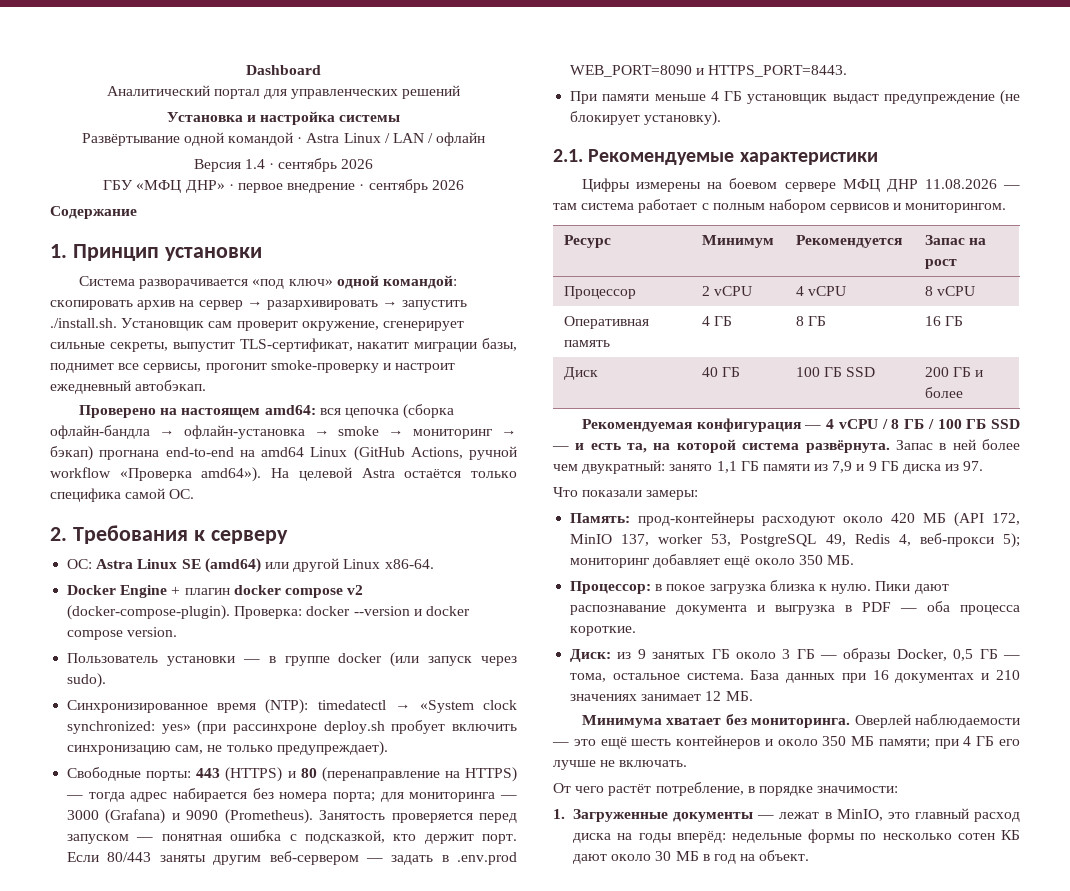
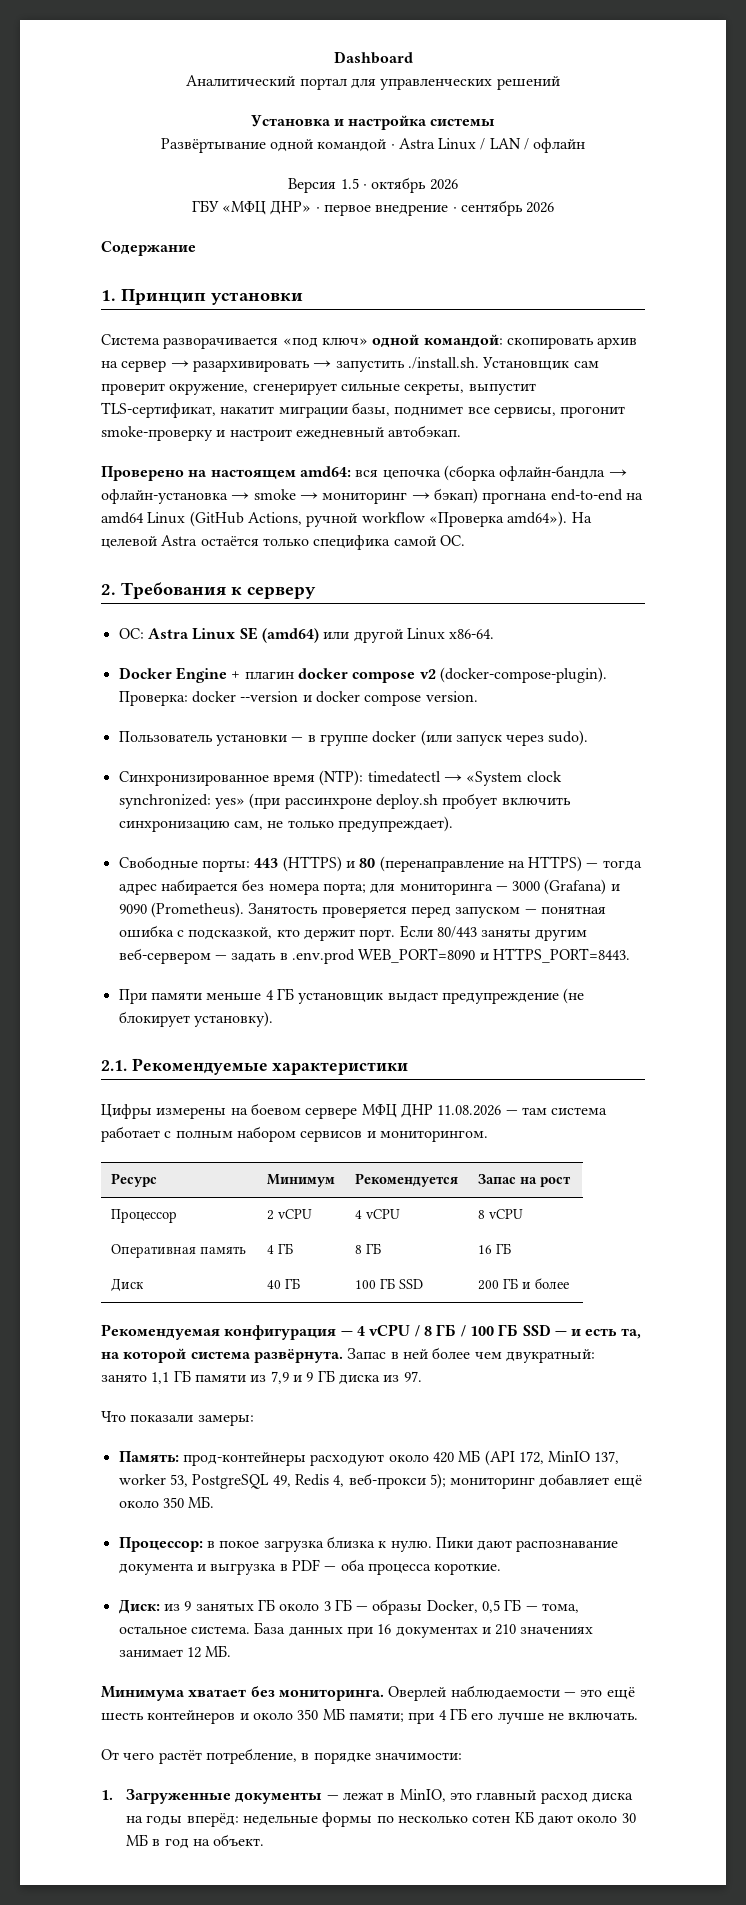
- Версия 1.4 · сентябрь 2026
+ Версия 1.5 · октябрь 2026

